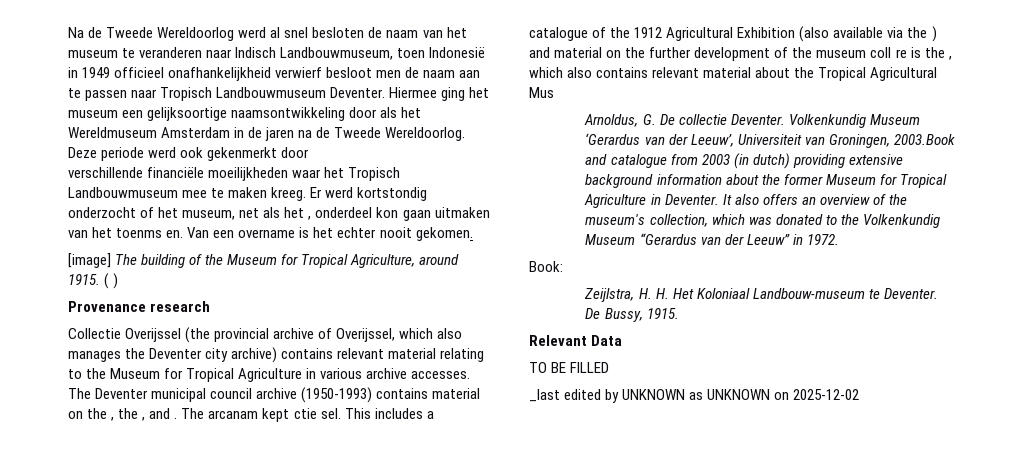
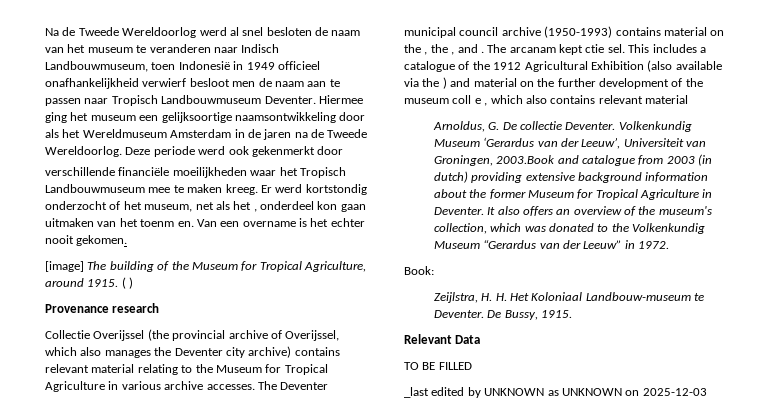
- Er werd kortstondig onderzocht of het museum, net als het , onderdeel kon gaan uitmaken van het toenms en.
+ Er werd kortstondig onderzocht of het museum, net als het , onderdeel kon gaan uitmaken van het toenm en.
- This includes a catalogue of the 1912 Agricultural Exhibition (also available via the ) and material on the further development of the museum coll re is the , which also contains relevant material about the Tropical Agricultural Mus
+ This includes a catalogue of the 1912 Agricultural Exhibition (also available via the ) and material on the further development of the museum coll e , which also contains relevant material
- _last edited by UNKNOWN as UNKNOWN on 2025-12-02
+ _last edited by UNKNOWN as UNKNOWN on 2025-12-03

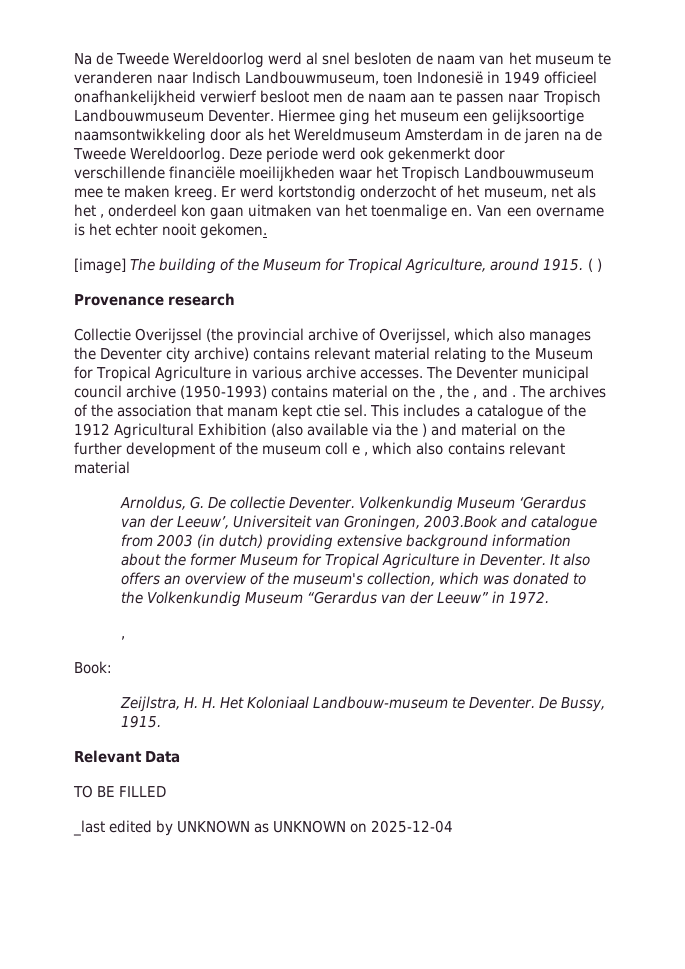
- Er werd kortstondig onderzocht of het museum, net als het , onderdeel kon gaan uitmaken van het toenm en.
+ Er werd kortstondig onderzocht of het museum, net als het , onderdeel kon gaan uitmaken van het toenmalige en.
- The arcanam kept ctie sel.
+ The archives of the association that manam kept ctie sel.
  It also offers an overview of the museum's collection, which was donated to the Volkenkundig Museum “Gerardus van der Leeuw” in 1972.
+ ,
- _last edited by UNKNOWN as UNKNOWN on 2025-12-03
+ _last edited by UNKNOWN as UNKNOWN on 2025-12-04

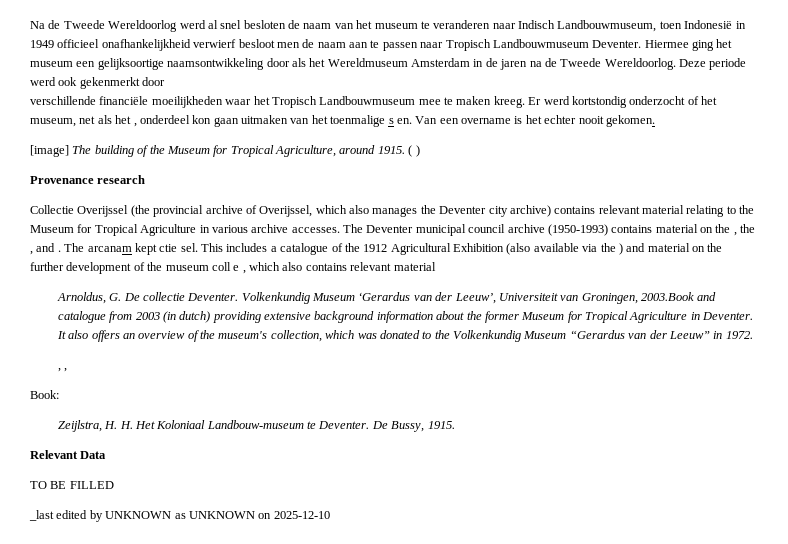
- Er werd kortstondig onderzocht of het museum, net als het , onderdeel kon gaan uitmaken van het toenmalige en.
+ Er werd kortstondig onderzocht of het museum, net als het , onderdeel kon gaan uitmaken van het toenmalige s en.
- The archives of the association that manam kept ctie sel.
+ The arcanam kept ctie sel.
  It also offers an overview of the museum's collection, which was donated to the Volkenkundig Museum “Gerardus van der Leeuw” in 1972.
- ,
+ , ,
- _last edited by UNKNOWN as UNKNOWN on 2025-12-04
+ _last edited by UNKNOWN as UNKNOWN on 2025-12-10

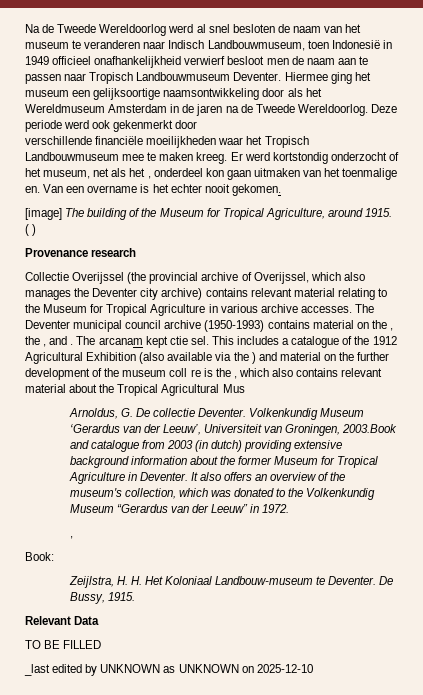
- Er werd kortstondig onderzocht of het museum, net als het , onderdeel kon gaan uitmaken van het toenmalige s en.
+ Er werd kortstondig onderzocht of het museum, net als het , onderdeel kon gaan uitmaken van het toenmalige en.
- This includes a catalogue of the 1912 Agricultural Exhibition (also available via the ) and material on the further development of the museum coll e , which also contains relevant material
+ This includes a catalogue of the 1912 Agricultural Exhibition (also available via the ) and material on the further development of the museum coll re is the , which also contains relevant material about the Tropical Agricultural Mus
  It also offers an overview of the museum's collection, which was donated to the Volkenkundig Museum “Gerardus van der Leeuw” in 1972.
- , ,
+ ,

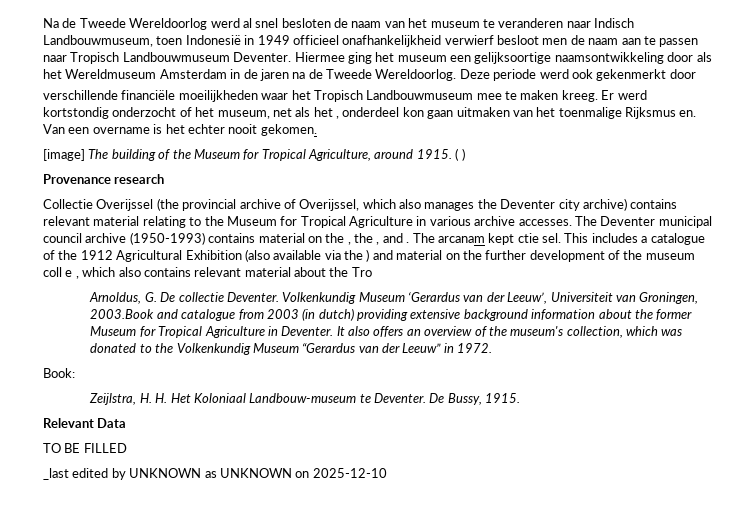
- Er werd kortstondig onderzocht of het museum, net als het , onderdeel kon gaan uitmaken van het toenmalige en.
+ Er werd kortstondig onderzocht of het museum, net als het , onderdeel kon gaan uitmaken van het toenmalige Rijksmus en.
- This includes a catalogue of the 1912 Agricultural Exhibition (also available via the ) and material on the further development of the museum coll re is the , which also contains relevant material about the Tropical Agricultural Mus
+ This includes a catalogue of the 1912 Agricultural Exhibition (also available via the ) and material on the further development of the museum coll e , which also contains relevant material about the Tro
  It also offers an overview of the museum's collection, which was donated to the Volkenkundig Museum “Gerardus van der Leeuw” in 1972.
- ,

